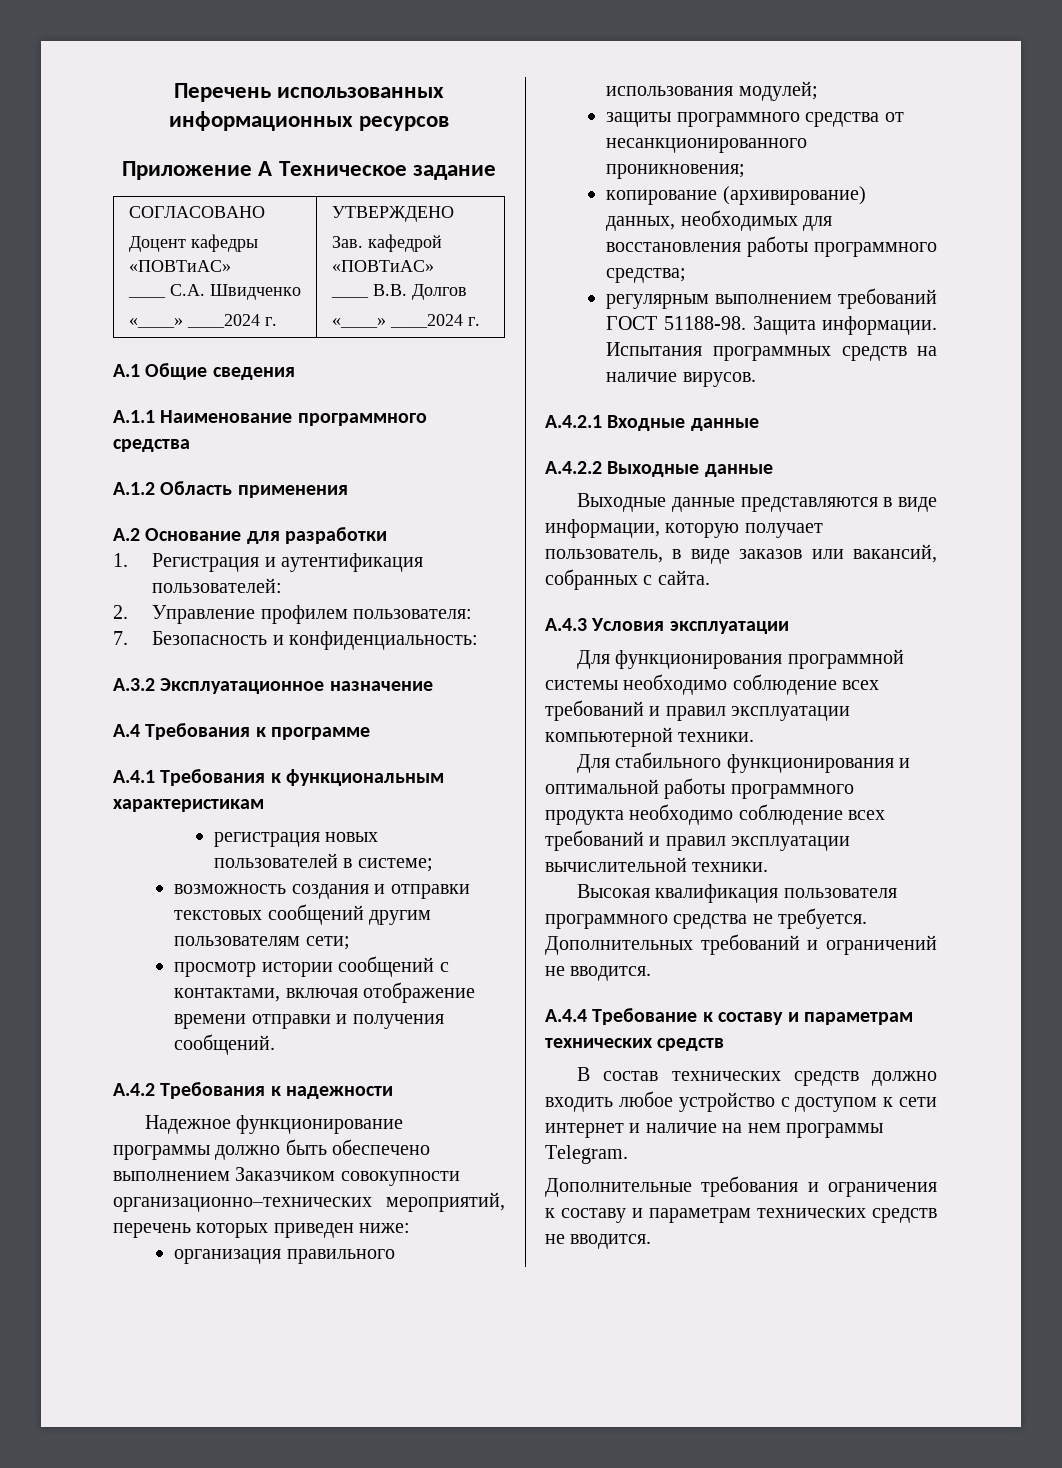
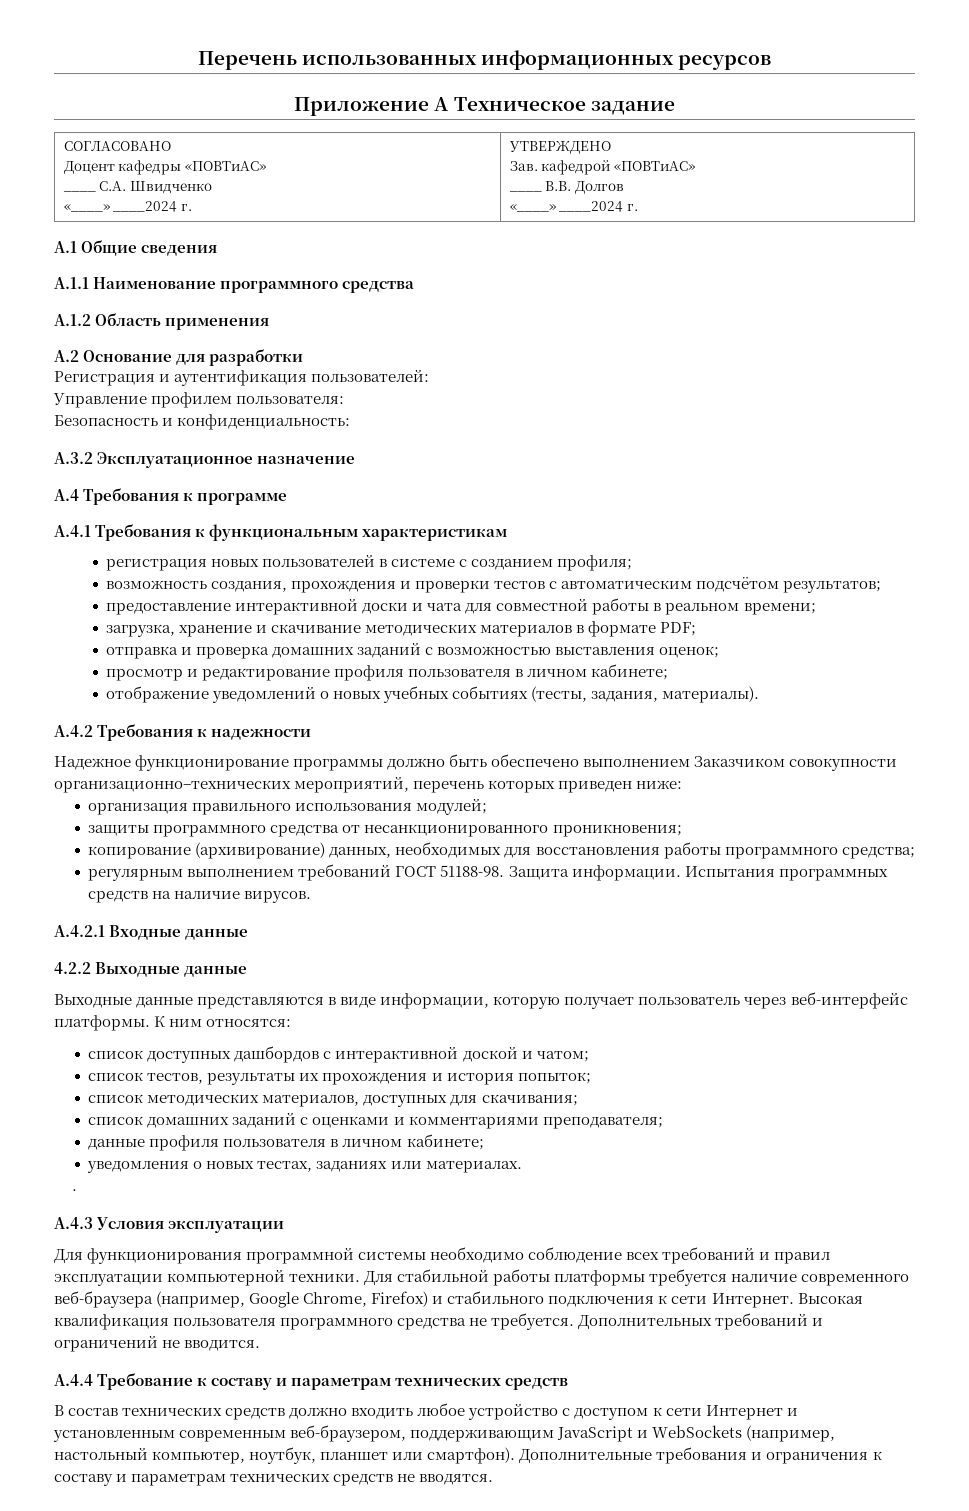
- 1. Регистрация и аутентификация пользователей:
+ Регистрация и аутентификация пользователей:
- 2. Управление профилем пользователя:
+ Управление профилем пользователя:
- 7. Безопасность и конфиденциальность:
+ Безопасность и конфиденциальность:
- регистрация новых пользователей в системе;
- возможность создания и отправки текстовых сообщений другим пользователям сети;
- просмотр истории сообщений с контактами, включая отображение времени отправки и получения сообщений.
+ регистрация новых пользователей в системе с созданием профиля;
+ возможность создания, прохождения и проверки тестов с автоматическим подсчётом результатов;
+ предоставление интерактивной доски и чата для совместной работы в реальном времени;
+ загрузка, хранение и скачивание методических материалов в формате PDF;
+ отправка и проверка домашних заданий с возможностью выставления оценок;
+ просмотр и редактирование профиля пользователя в личном кабинете;
+ отображение уведомлений о новых учебных событиях (тесты, задания, материалы).
- А.4.2.2 Выходные данные
+ 4.2.2 Выходные данные
- Выходные данные представляются в виде информации, которую получает пользователь, в виде заказов или вакансий, собранных с сайта.
+ Выходные данные представляются в виде информации, которую получает пользователь через веб-интерфейс платформы. К ним относятся:
+ список доступных дашбордов с интерактивной доской и чатом;
+ список тестов, результаты их прохождения и история попыток;
+ список методических материалов, доступных для скачивания;
+ список домашних заданий с оценками и комментариями преподавателя;
+ данные профиля пользователя в личном кабинете;
+ уведомления о новых тестах, заданиях или материалах.
+ .
- Для функционирования программной системы необходимо соблюдение всех требований и правил эксплуатации компьютерной техники.
- Для стабильного функционирования и оптимальной работы программного продукта необходимо соблюдение всех требований и правил эксплуатации вычислительной техники.
- Высокая квалификация пользователя программного средства не требуется.
+ Для функционирования программной системы необходимо соблюдение всех требований и правил эксплуатации компьютерной техники. Для стабильной работы платформы требуется наличие современного веб-браузера (например, Google Chrome, Firefox) и стабильного подключения к сети Интернет. Высокая квалификация пользователя программного средства не требуется.
- В состав технических средств должно входить любое устройство с доступом к сети интернет и наличие на нем программы Telegram.
- Дополнительные требования и ограничения к составу и параметрам технических средств не вводится.
+ В состав технических средств должно входить любое устройство с доступом к сети Интернет и установленным современным веб-браузером, поддерживающим JavaScript и WebSockets (например, настольный компьютер, ноутбук, планшет или смартфон). Дополнительные требования и ограничения к составу и параметрам технических средств не вводятся.

